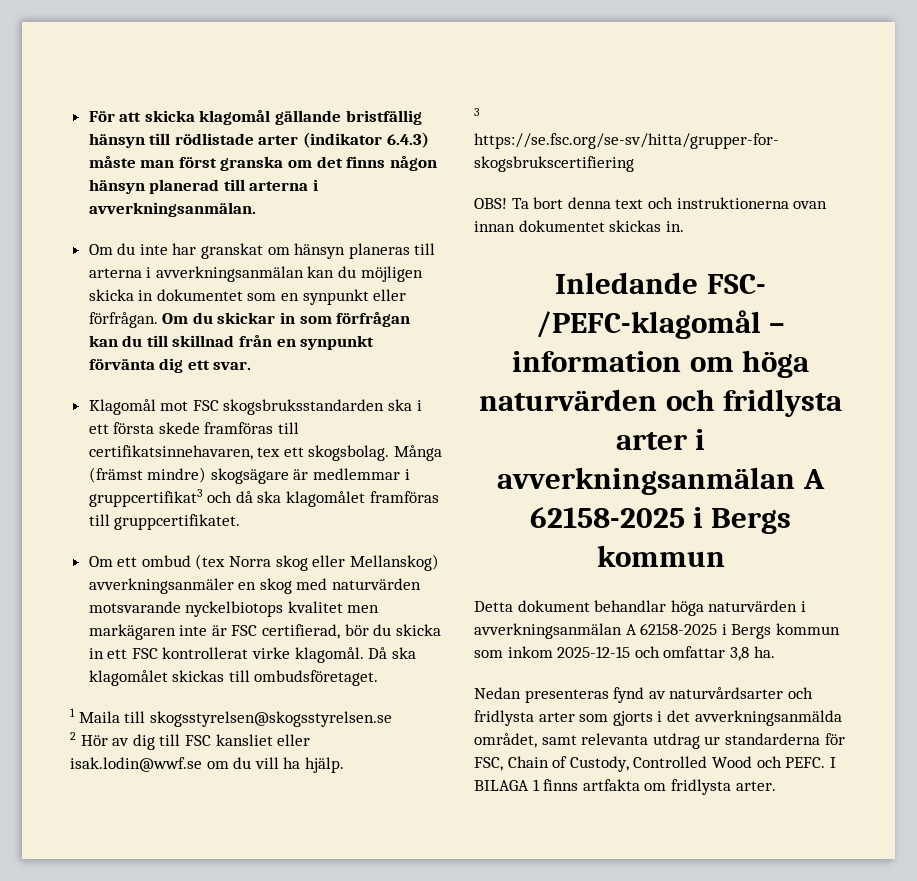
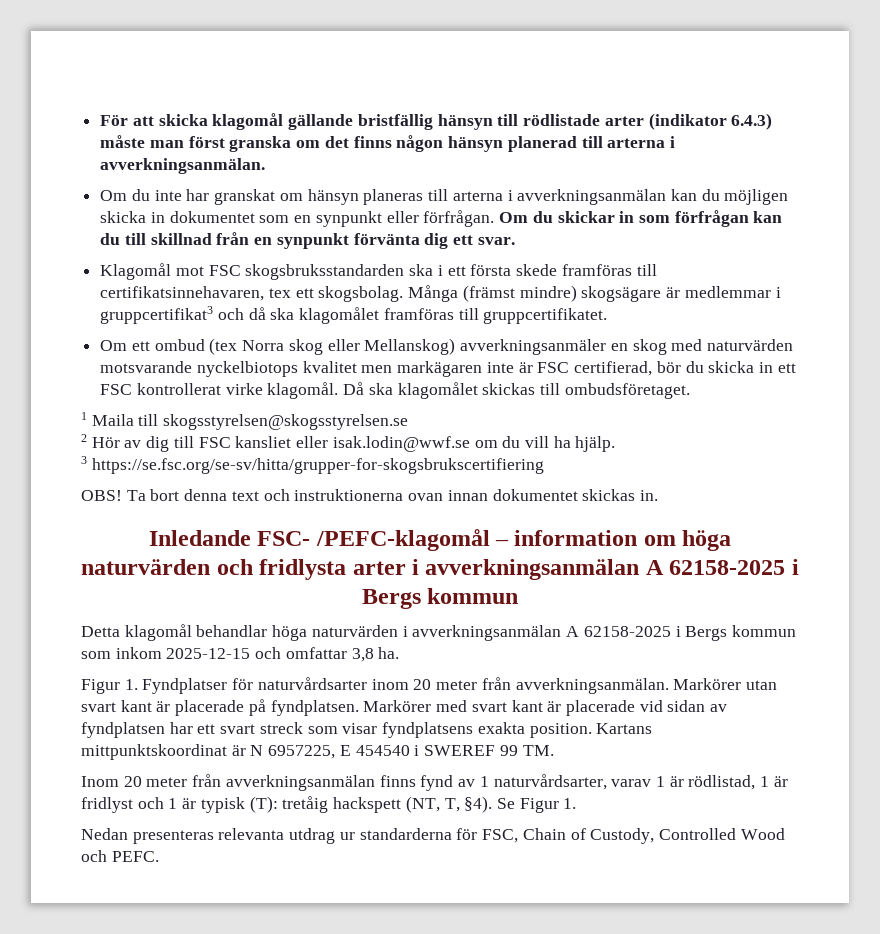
- Detta dokument behandlar höga naturvärden i avverkningsanmälan A 62158-2025 i Bergs kommun som inkom 2025-12-15 och omfattar 3,8 ha.
+ Detta klagomål behandlar höga naturvärden i avverkningsanmälan A 62158-2025 i Bergs kommun som inkom 2025-12-15 och omfattar 3,8 ha.
- Nedan presenteras fynd av naturvårdsarter och fridlysta arter som gjorts i det avverkningsanmälda området, samt relevanta utdrag ur standarderna för FSC, Chain of Custody, Controlled Wood och PEFC. I BILAGA 1 finns artfakta om fridlysta arter.
+ Figur 1. Fyndplatser för naturvårdsarter inom 20 meter från avverkningsanmälan. Markörer utan svart kant är placerade på fyndplatsen. Markörer med svart kant är placerade vid sidan av fyndplatsen har ett svart streck som visar fyndplatsens exakta position. Kartans mittpunktskoordinat är N 6957225, E 454540 i SWEREF 99 TM.
+ Inom 20 meter från avverkningsanmälan finns fynd av 1 naturvårdsarter, varav 1 är rödlistad, 1 är fridlyst och 1 är typisk (T): tretåig hackspett (NT, T, §4). Se Figur 1.
+ Nedan presenteras relevanta utdrag ur standarderna för FSC, Chain of Custody, Controlled Wood och PEFC.

